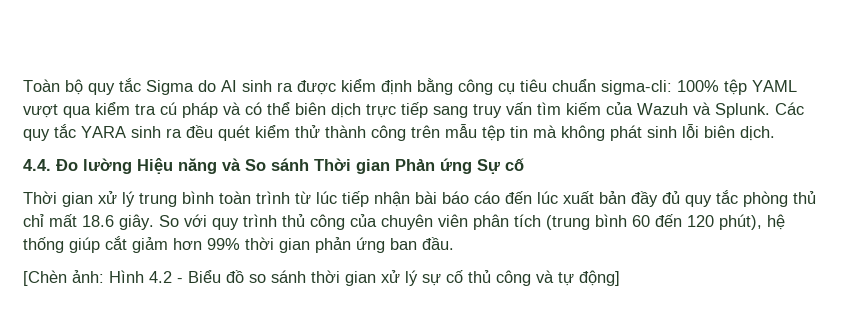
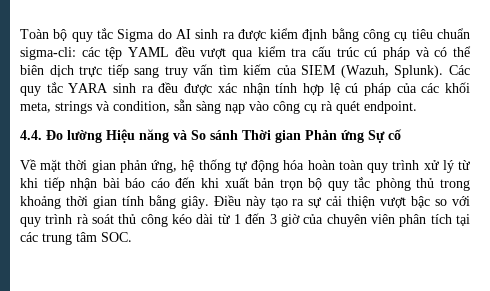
- Toàn bộ quy tắc Sigma do AI sinh ra được kiểm định bằng công cụ tiêu chuẩn sigma-cli: 100% tệp YAML vượt qua kiểm tra cú pháp và có thể biên dịch trực tiếp sang truy vấn tìm kiếm của Wazuh và Splunk.
+ Toàn bộ quy tắc Sigma do AI sinh ra được kiểm định bằng công cụ tiêu chuẩn sigma-cli: các tệp YAML đều vượt qua kiểm tra cấu trúc cú pháp và có thể biên dịch trực tiếp sang truy vấn tìm kiếm của SIEM (Wazuh, Splunk).
- Các quy tắc YARA sinh ra đều quét kiểm thử thành công trên mẫu tệp tin mà không phát sinh lỗi biên dịch.
+ Các quy tắc YARA sinh ra đều được xác nhận tính hợp lệ cú pháp của các khối meta, strings và condition, sẵn sàng nạp vào công cụ rà quét endpoint.
- Thời gian xử lý trung bình toàn trình từ lúc tiếp nhận bài báo cáo đến lúc xuất bản đầy đủ quy tắc phòng thủ chỉ mất 18.6 giây. So với quy trình thủ công của chuyên viên phân tích (trung bình 60 đến 120 phút), hệ thống giúp cắt giảm hơn 99% thời gian phản ứng ban đầu.
- [Chèn ảnh: Hình 4.2 - Biểu đồ so sánh thời gian xử lý sự cố thủ công và tự động]
+ Về mặt thời gian phản ứng, hệ thống tự động hóa hoàn toàn quy trình xử lý từ khi tiếp nhận bài báo cáo đến khi xuất bản trọn bộ quy tắc phòng thủ trong khoảng thời gian tính bằng giây. Điều này tạo ra sự cải thiện vượt bậc so với quy trình rà soát thủ công kéo dài từ 1 đến 3 giờ của chuyên viên phân tích tại các trung tâm SOC.

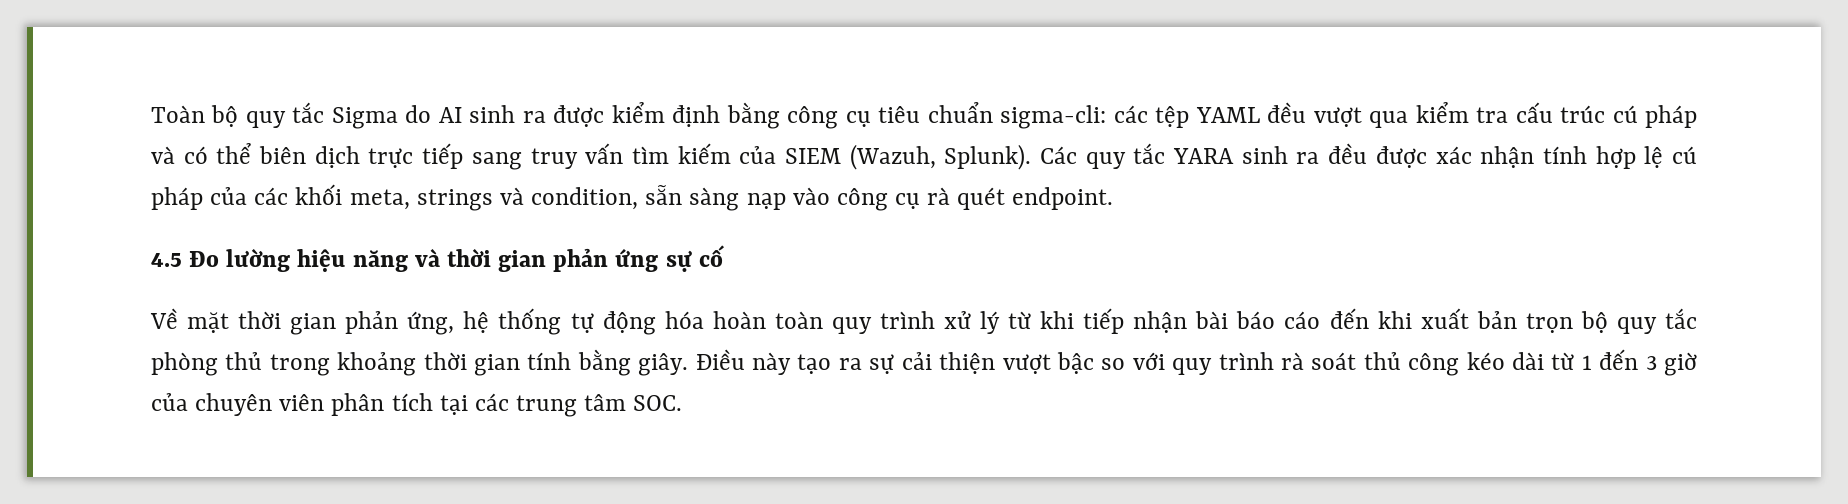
- 4.4. Đo lường Hiệu năng và So sánh Thời gian Phản ứng Sự cố
+ 4.5 Đo lường hiệu năng và thời gian phản ứng sự cố

